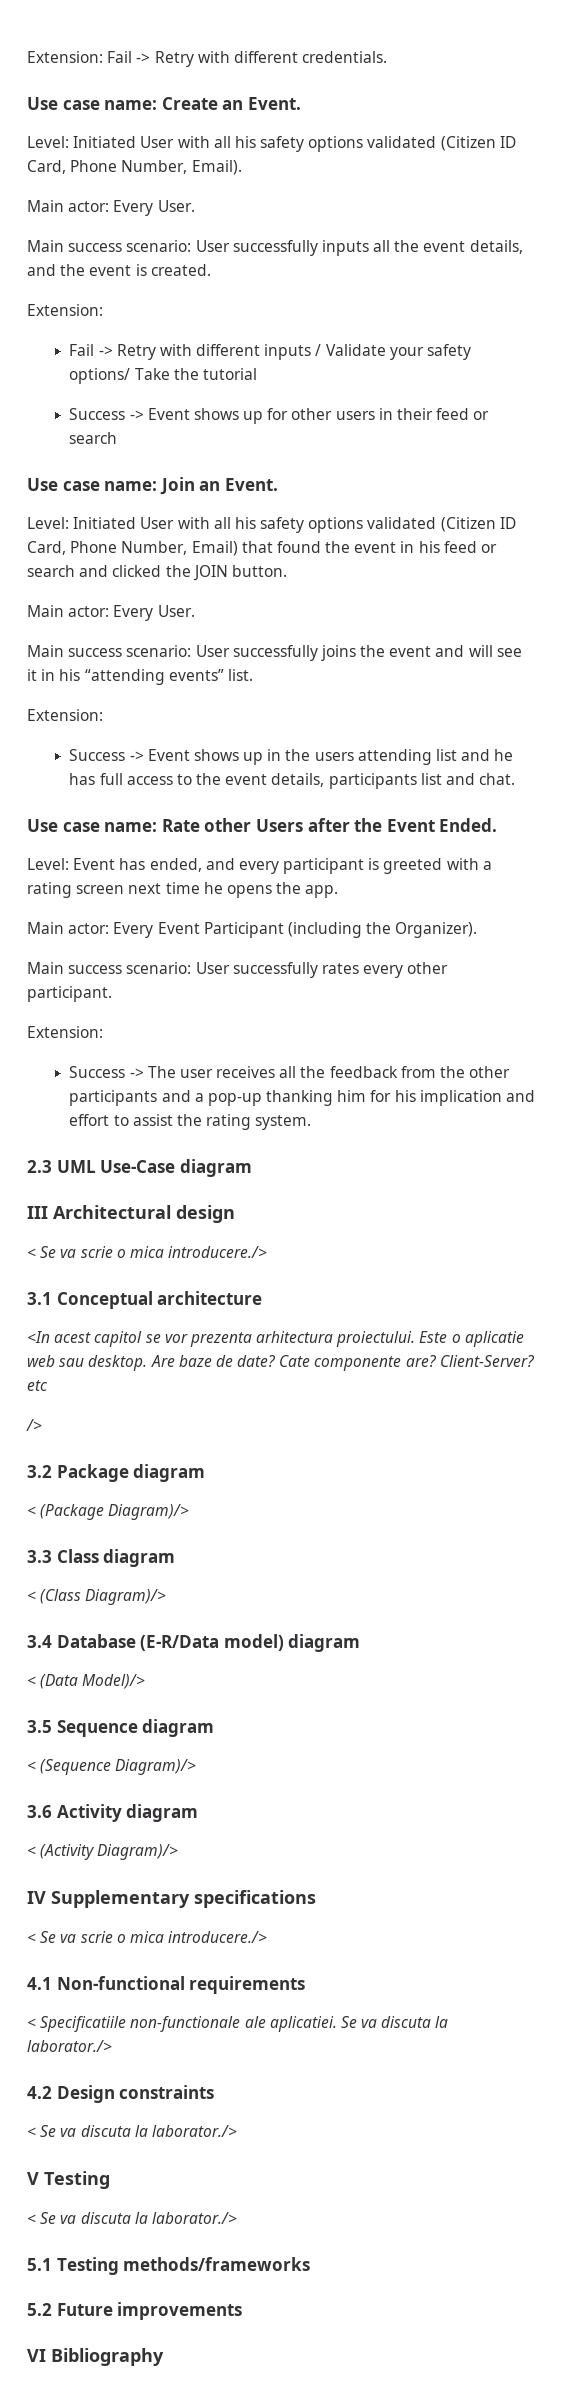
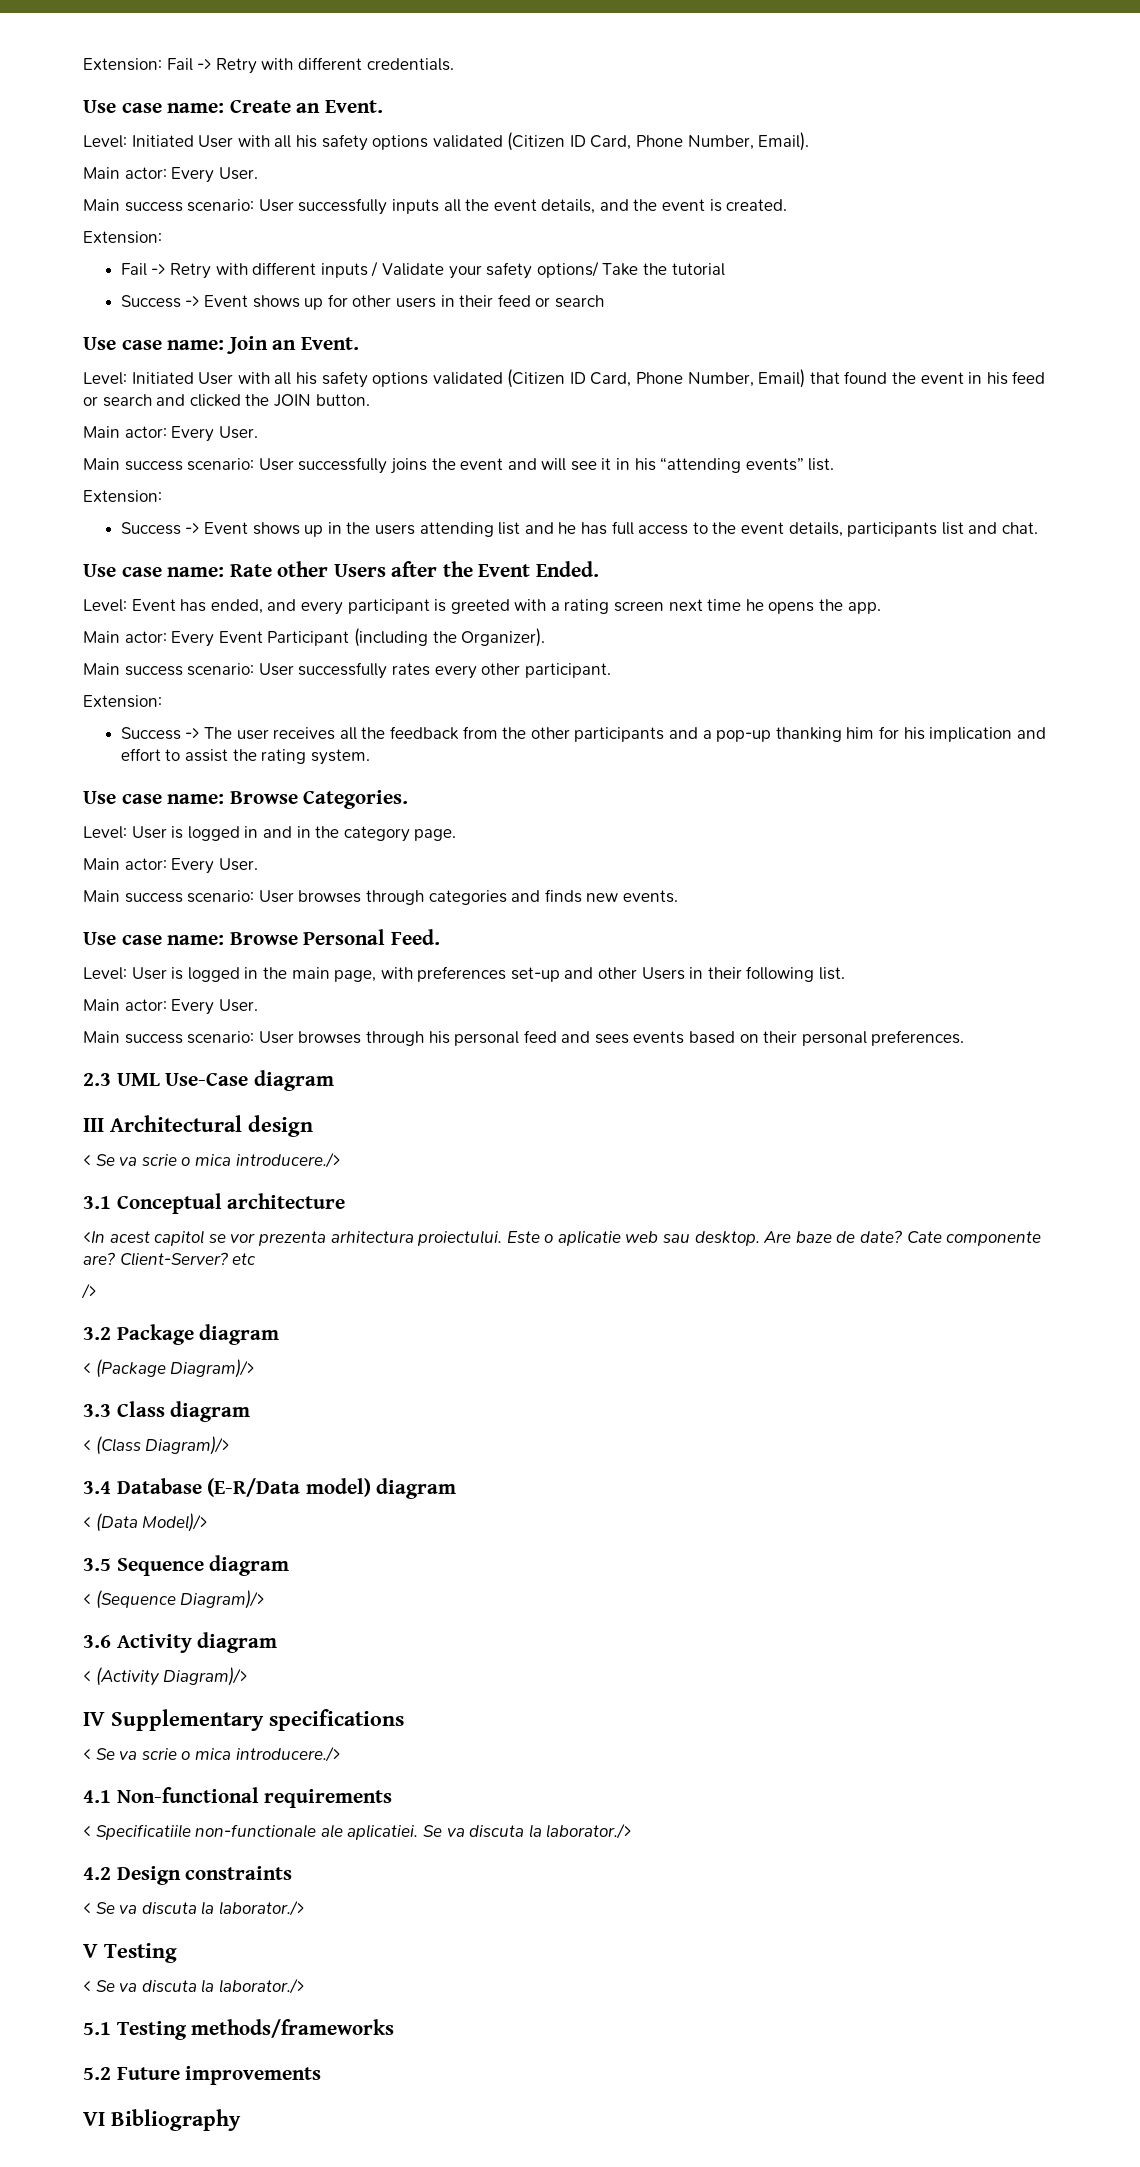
+ Use case name: Browse Categories.
+ Level: User is logged in and in the category page.
+ Main actor: Every User.
+ Main success scenario: User browses through categories and finds new events.
+ Use case name: Browse Personal Feed.
+ Level: User is logged in the main page, with preferences set-up and other Users in their following list.
+ Main actor: Every User.
+ Main success scenario: User browses through his personal feed and sees events based on their personal preferences.

